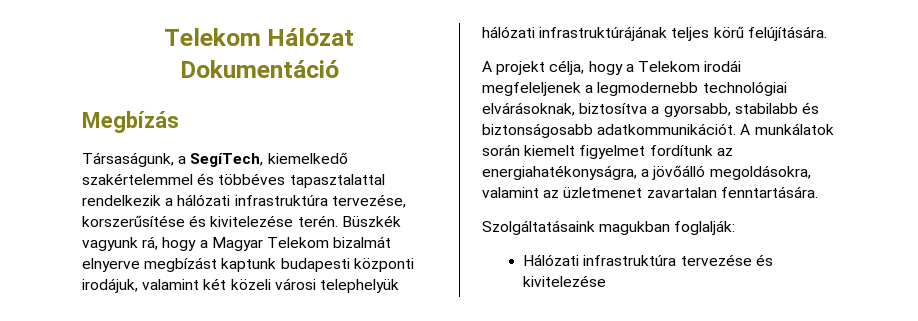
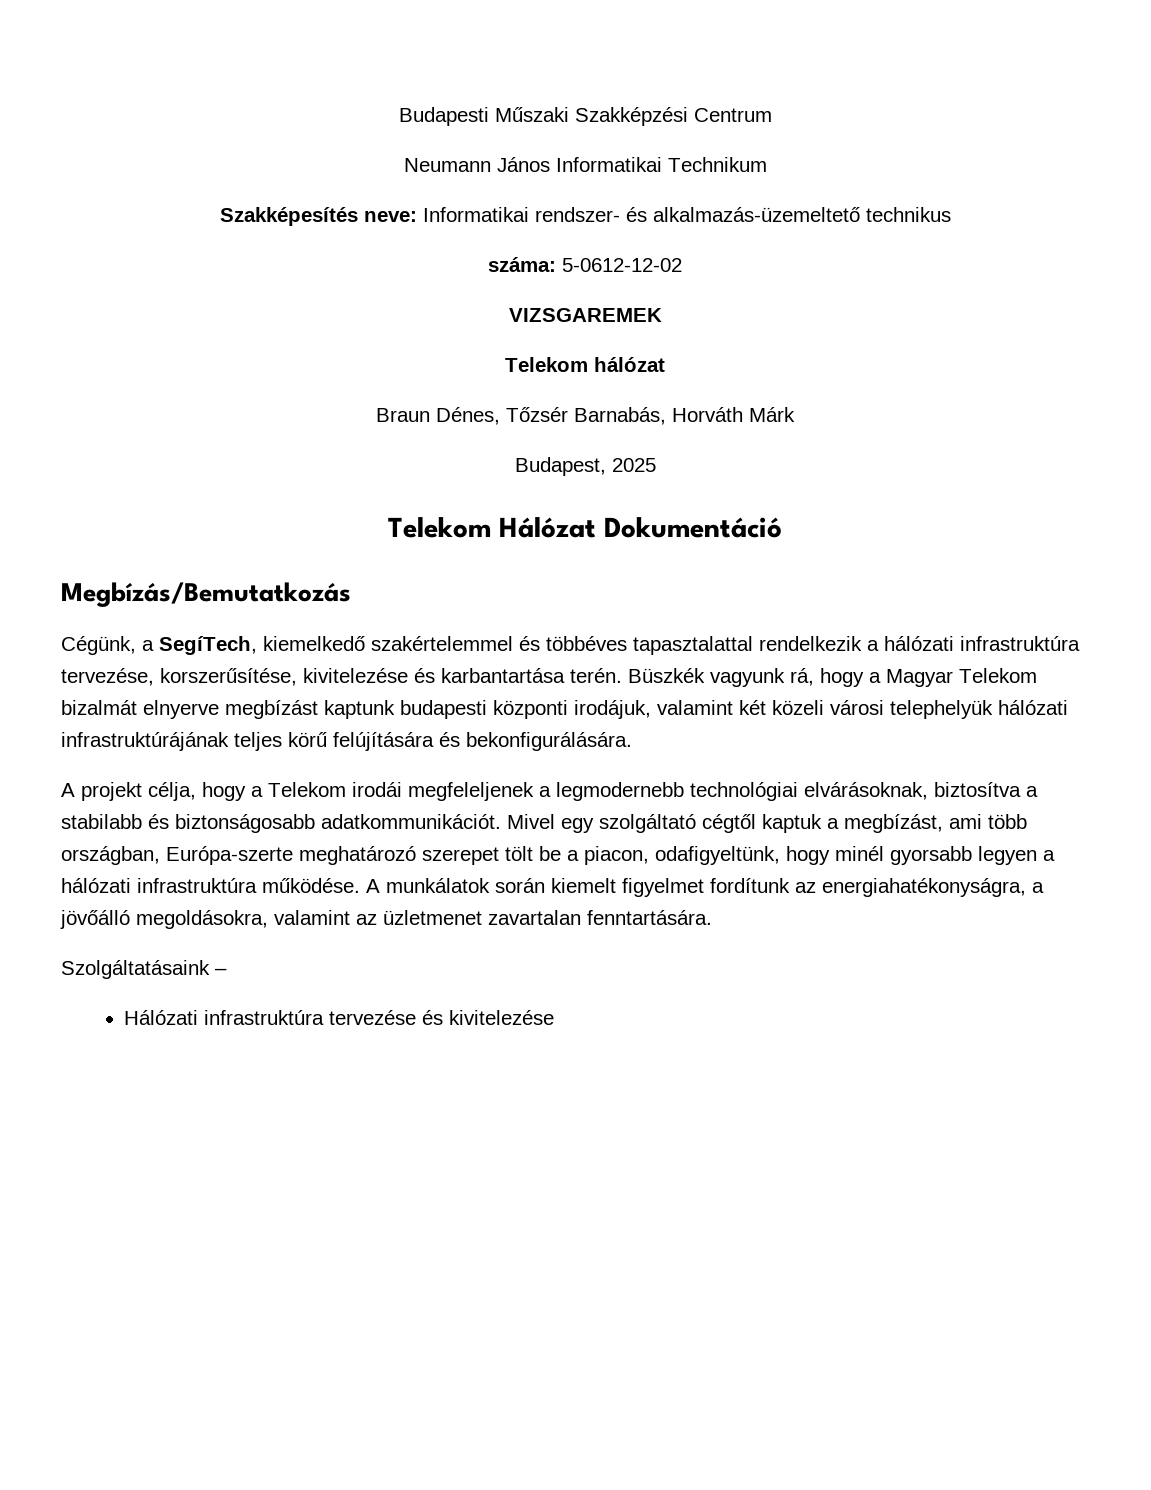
+ Budapesti Műszaki Szakképzési Centrum
+ Neumann János Informatikai Technikum
+ Szakképesítés neve: Informatikai rendszer- és alkalmazás-üzemeltető technikus
+ száma: 5-0612-12-02
+ VIZSGAREMEK
+ Telekom hálózat
+ Braun Dénes, Tőzsér Barnabás, Horváth Márk
+ Budapest, 2025
- Megbízás
- Társaságunk, a SegíTech, kiemelkedő szakértelemmel és többéves tapasztalattal rendelkezik a hálózati infrastruktúra tervezése, korszerűsítése és kivitelezése terén.
+ Megbízás/Bemutatkozás
+ Cégünk, a SegíTech, kiemelkedő szakértelemmel és többéves tapasztalattal rendelkezik a hálózati infrastruktúra tervezése, korszerűsítése, kivitelezése és karbantartása terén.
- Büszkék vagyunk rá, hogy a Magyar Telekom bizalmát elnyerve megbízást kaptunk budapesti központi irodájuk, valamint két közeli városi telephelyük hálózati infrastruktúrájának teljes körű felújítására.
+ Büszkék vagyunk rá, hogy a Magyar Telekom bizalmát elnyerve megbízást kaptunk budapesti központi irodájuk, valamint két közeli városi telephelyük hálózati infrastruktúrájának teljes körű felújítására és bekonfigurálására.
- A projekt célja, hogy a Telekom irodái megfeleljenek a legmodernebb technológiai elvárásoknak, biztosítva a gyorsabb, stabilabb és biztonságosabb adatkommunikációt.
+ A projekt célja, hogy a Telekom irodái megfeleljenek a legmodernebb technológiai elvárásoknak, biztosítva a stabilabb és biztonságosabb adatkommunikációt.
+ Mivel egy szolgáltató cégtől kaptuk a megbízást, ami több országban, Európa-szerte meghatározó szerepet tölt be a piacon, odafigyeltünk, hogy minél gyorsabb legyen a hálózati infrastruktúra működése.
- Szolgáltatásaink magukban foglalják:
+ Szolgáltatásaink –

